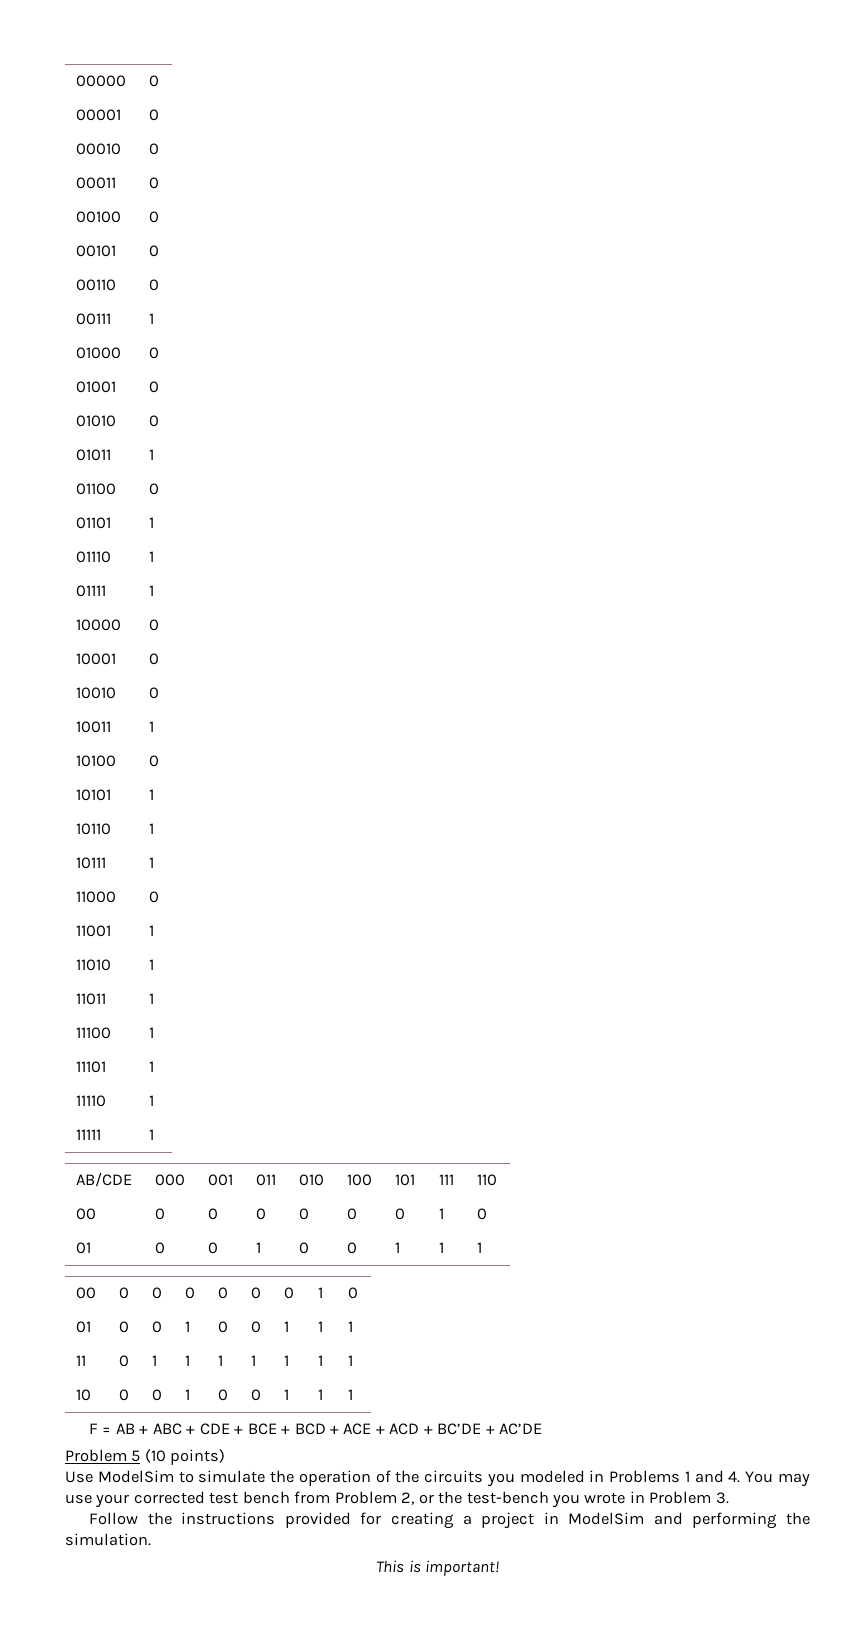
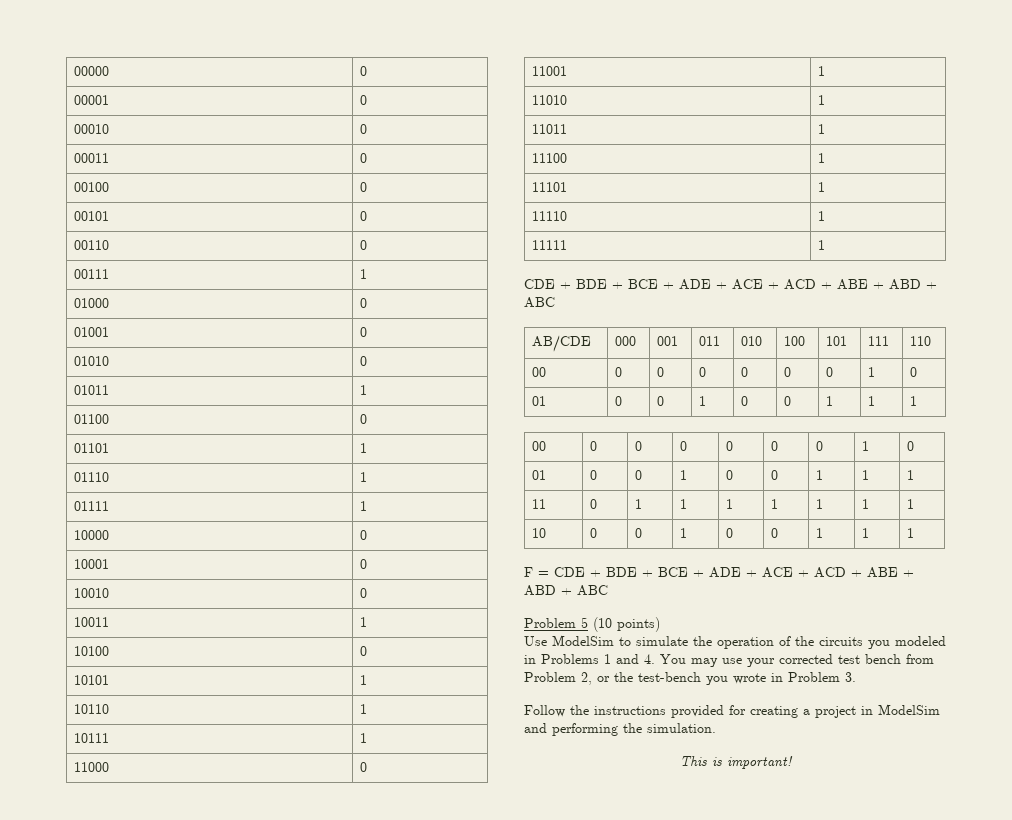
  11111 | 1
+ CDE + BDE + BCE + ADE + ACE + ACD + ABE + ABD + ABC
- F = AB + ABC + CDE + BCE + BCD + ACE + ACD + BC’DE + AC’DE
+ F = CDE + BDE + BCE + ADE + ACE + ACD + ABE + ABD + ABC

